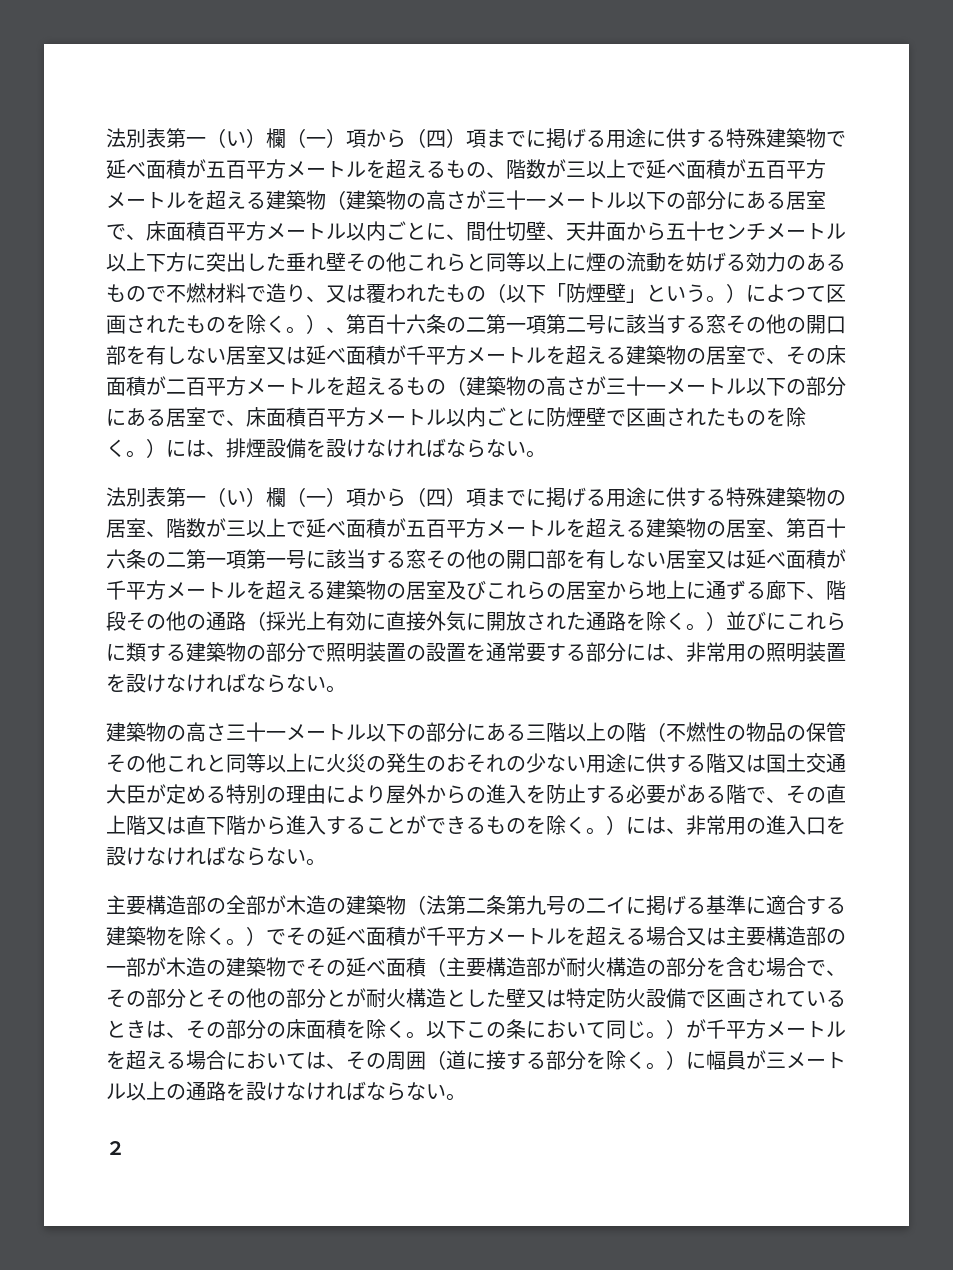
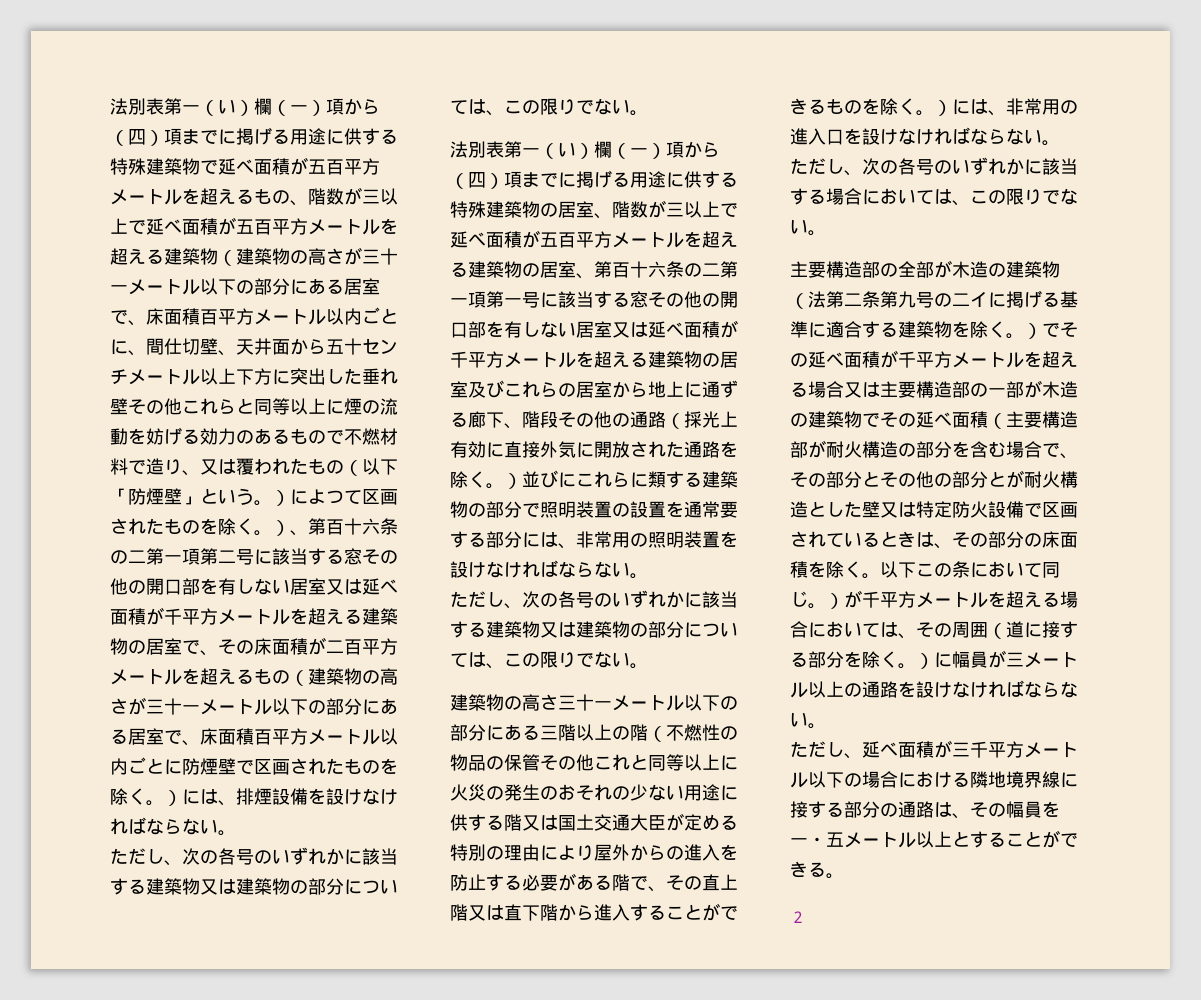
  法別表第一（い）欄（一）項から（四）項までに掲げる用途に供する特殊建築物で延べ面積が五百平方メートルを超えるもの、階数が三以上で延べ面積が五百平方メートルを超える建築物（建築物の高さが三十一メートル以下の部分にある居室で、床面積百平方メートル以内ごとに、間仕切壁、天井面から五十センチメートル以上下方に突出した垂れ壁その他これらと同等以上に煙の流動を妨げる効力のあるもので不燃材料で造り、又は覆われたもの（以下「防煙壁」という。）によつて区画されたものを除く。）、第百十六条の二第一項第二号に該当する窓その他の開口部を有しない居室又は延べ面積が千平方メートルを超える建築物の居室で、その床面積が二百平方メートルを超えるもの（建築物の高さが三十一メートル以下の部分にある居室で、床面積百平方メートル以内ごとに防煙壁で区画されたものを除く。）には、排煙設備を設けなければならない。
+ ただし、次の各号のいずれかに該当する建築物又は建築物の部分については、この限りでない。
  法別表第一（い）欄（一）項から（四）項までに掲げる用途に供する特殊建築物の居室、階数が三以上で延べ面積が五百平方メートルを超える建築物の居室、第百十六条の二第一項第一号に該当する窓その他の開口部を有しない居室又は延べ面積が千平方メートルを超える建築物の居室及びこれらの居室から地上に通ずる廊下、階段その他の通路（採光上有効に直接外気に開放された通路を除く。）並びにこれらに類する建築物の部分で照明装置の設置を通常要する部分には、非常用の照明装置を設けなければならない。
+ ただし、次の各号のいずれかに該当する建築物又は建築物の部分については、この限りでない。
+ ただし、次の各号のいずれかに該当する場合においては、この限りでない。
+ ただし、延べ面積が三千平方メートル以下の場合における隣地境界線に接する部分の通路は、その幅員を一・五メートル以上とすることができる。

